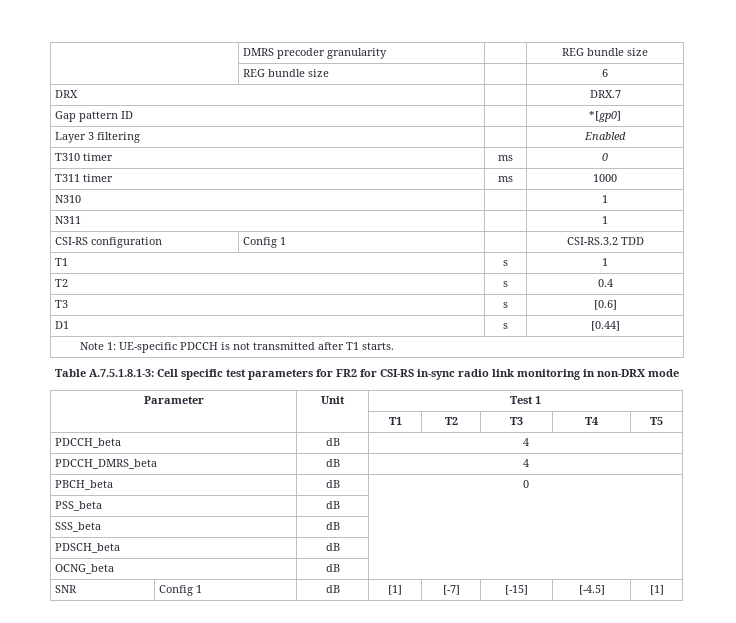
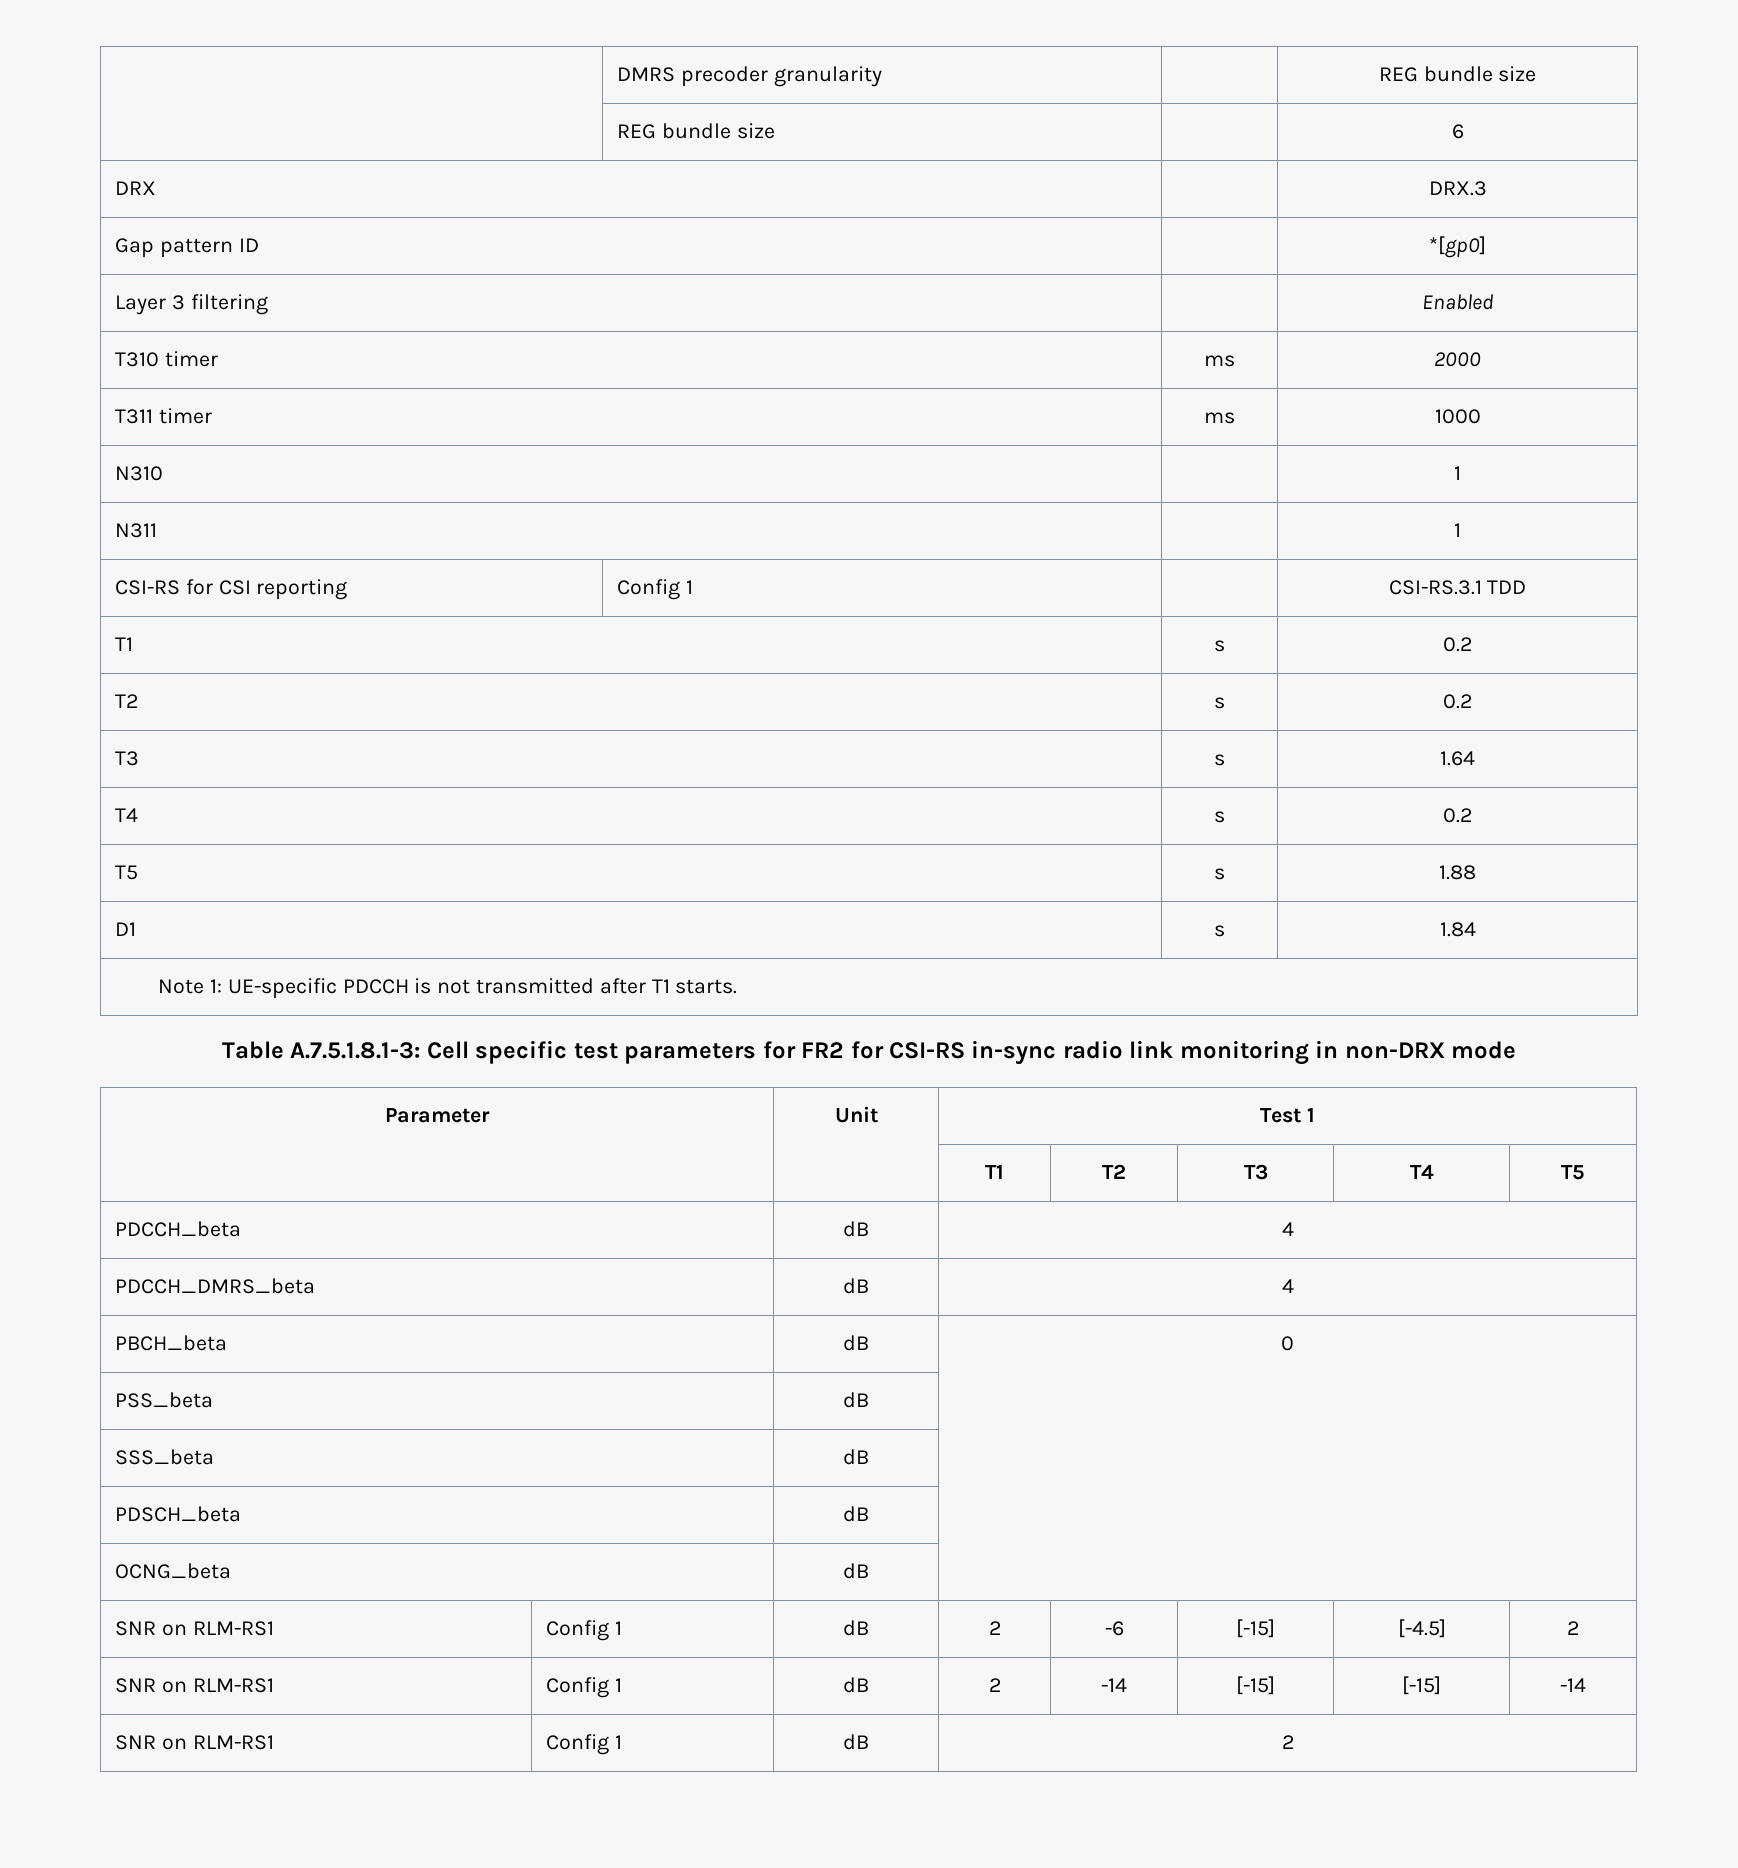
- DRX | | DRX.7
+ DRX | | DRX.3
- T310 timer | ms | 0
+ T310 timer | ms | 2000
- CSI-RS configuration | Config 1 | | CSI-RS.3.2 TDD
+ CSI-RS for CSI reporting | Config 1 | | CSI-RS.3.1 TDD
- T1 | s | 1
+ T1 | s | 0.2
- T2 | s | 0.4
+ T2 | s | 0.2
- T3 | s | [0.6]
+ T3 | s | 1.64
+ T4 | s | 0.2
+ T5 | s | 1.88
- D1 | s | [0.44]
+ D1 | s | 1.84
- SNR | Config 1 | dB | [1] | [-7] | [-15] | [-4.5] | [1]
+ SNR on RLM-RS1 | Config 1 | dB | 2 | -6 | [-15] | [-4.5] | 2
+ SNR on RLM-RS1 | Config 1 | dB | 2 | -14 | [-15] | [-15] | -14
+ SNR on RLM-RS1 | Config 1 | dB | 2

